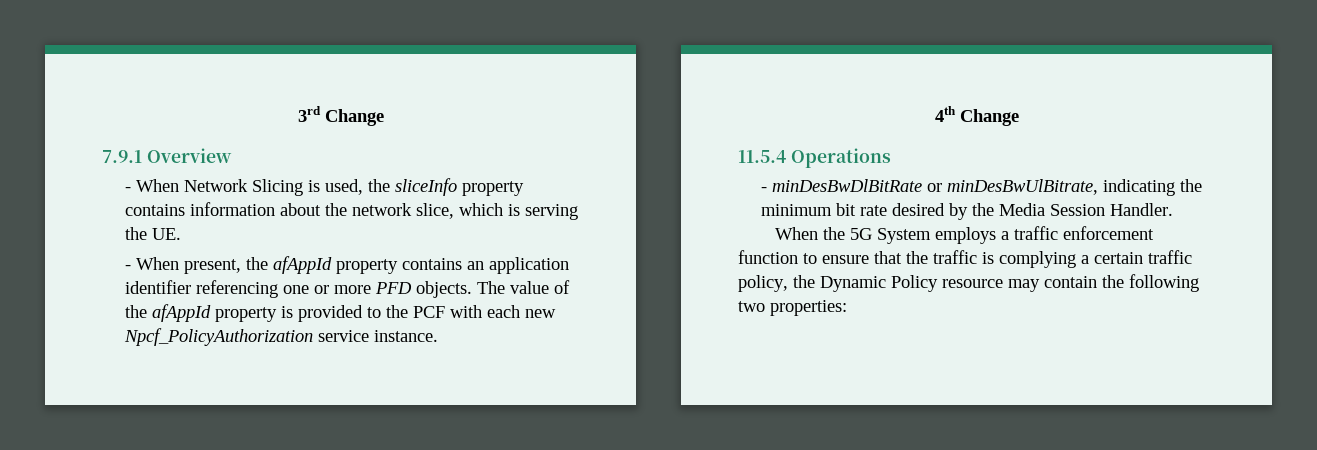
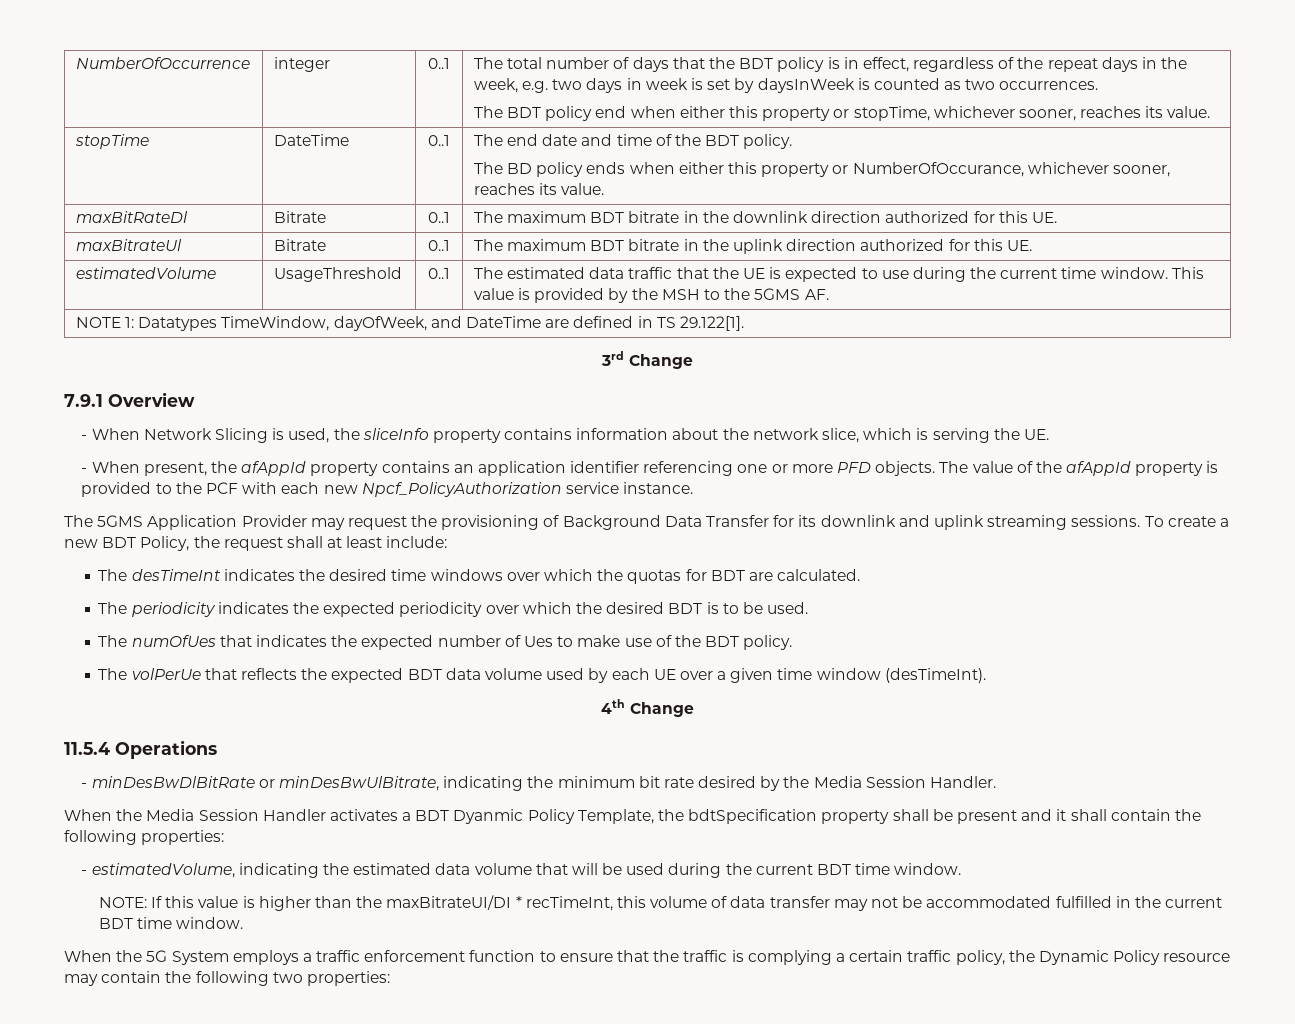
+ NumberOfOccurrence | integer | 0..1 | The total number of days that the BDT policy is in effect, regardless of the repeat days in the week, e.g. two days in week is set by daysInWeek is counted as two occurrences.
+ The BDT policy end when either this property or stopTime, whichever sooner, reaches its value.
+ stopTime | DateTime | 0..1 | The end date and time of the BDT policy.
+ The BD policy ends when either this property or NumberOfOccurance, whichever sooner, reaches its value.
+ maxBitRateDl | Bitrate | 0..1 | The maximum BDT bitrate in the downlink direction authorized for this UE.
+ maxBitrateUl | Bitrate | 0..1 | The maximum BDT bitrate in the uplink direction authorized for this UE.
+ estimatedVolume | UsageThreshold | 0..1 | The estimated data traffic that the UE is expected to use during the current time window. This value is provided by the MSH to the 5GMS AF.
+ NOTE 1: Datatypes TimeWindow, dayOfWeek, and DateTime are defined in TS 29.122[1].
+ The 5GMS Application Provider may request the provisioning of Background Data Transfer for its downlink and uplink streaming sessions. To create a new BDT Policy, the request shall at least include:
+ The desTimeInt indicates the desired time windows over which the quotas for BDT are calculated.
+ The periodicity indicates the expected periodicity over which the desired BDT is to be used.
+ The numOfUes that indicates the expected number of Ues to make use of the BDT policy.
+ The volPerUe that reflects the expected BDT data volume used by each UE over a given time window (desTimeInt).
+ When the Media Session Handler activates a BDT Dyanmic Policy Template, the bdtSpecification property shall be present and it shall contain the following properties:
+ - estimatedVolume, indicating the estimated data volume that will be used during the current BDT time window.
+ NOTE: If this value is higher than the maxBitrateUI/DI * recTimeInt, this volume of data transfer may not be accommodated fulfilled in the current BDT time window.

